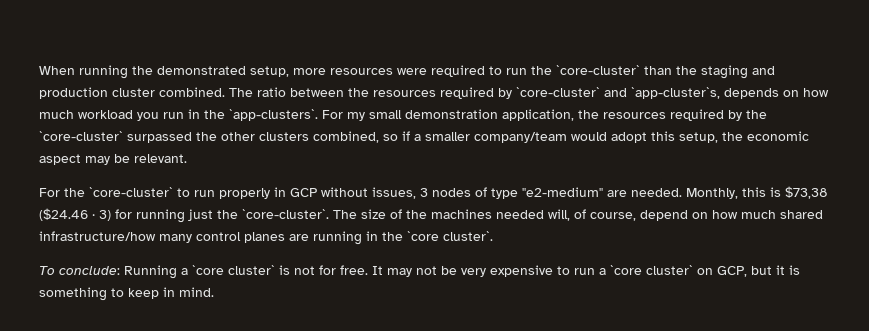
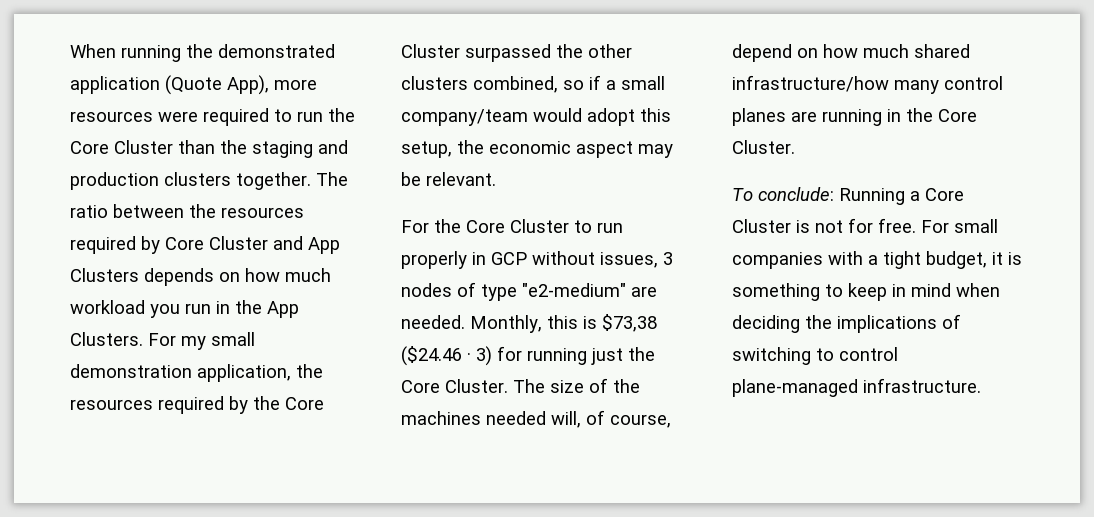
- When running the demonstrated setup, more resources were required to run the `core-cluster` than the staging and production cluster combined.
+ When running the demonstrated application (Quote App), more resources were required to run the Core Cluster than the staging and production clusters together.
- The ratio between the resources required by `core-cluster` and `app-cluster`s, depends on how much workload you run in the `app-clusters`.
+ The ratio between the resources required by Core Cluster and App Clusters depends on how much workload you run in the App Clusters.
- For my small demonstration application, the resources required by the `core-cluster` surpassed the other clusters combined, so if a smaller company/team would adopt this setup, the economic aspect may be relevant.
+ For my small demonstration application, the resources required by the Core Cluster surpassed the other clusters combined, so if a small company/team would adopt this setup, the economic aspect may be relevant.
- For the `core-cluster` to run properly in GCP without issues, 3 nodes of type "e2-medium" are needed.
+ For the Core Cluster to run properly in GCP without issues, 3 nodes of type "e2-medium" are needed.
- Monthly, this is $73,38 ($24.46 · 3) for running just the `core-cluster`.
+ Monthly, this is $73,38 ($24.46 · 3) for running just the Core Cluster.
- The size of the machines needed will, of course, depend on how much shared infrastructure/how many control planes are running in the `core cluster`.
+ The size of the machines needed will, of course, depend on how much shared infrastructure/how many control planes are running in the Core Cluster.
- To conclude: Running a `core cluster` is not for free.
+ To conclude: Running a Core Cluster is not for free.
- It may not be very expensive to run a `core cluster` on GCP, but it is something to keep in mind.
+ For small companies with a tight budget, it is something to keep in mind when deciding the implications of switching to control plane-managed infrastructure.

